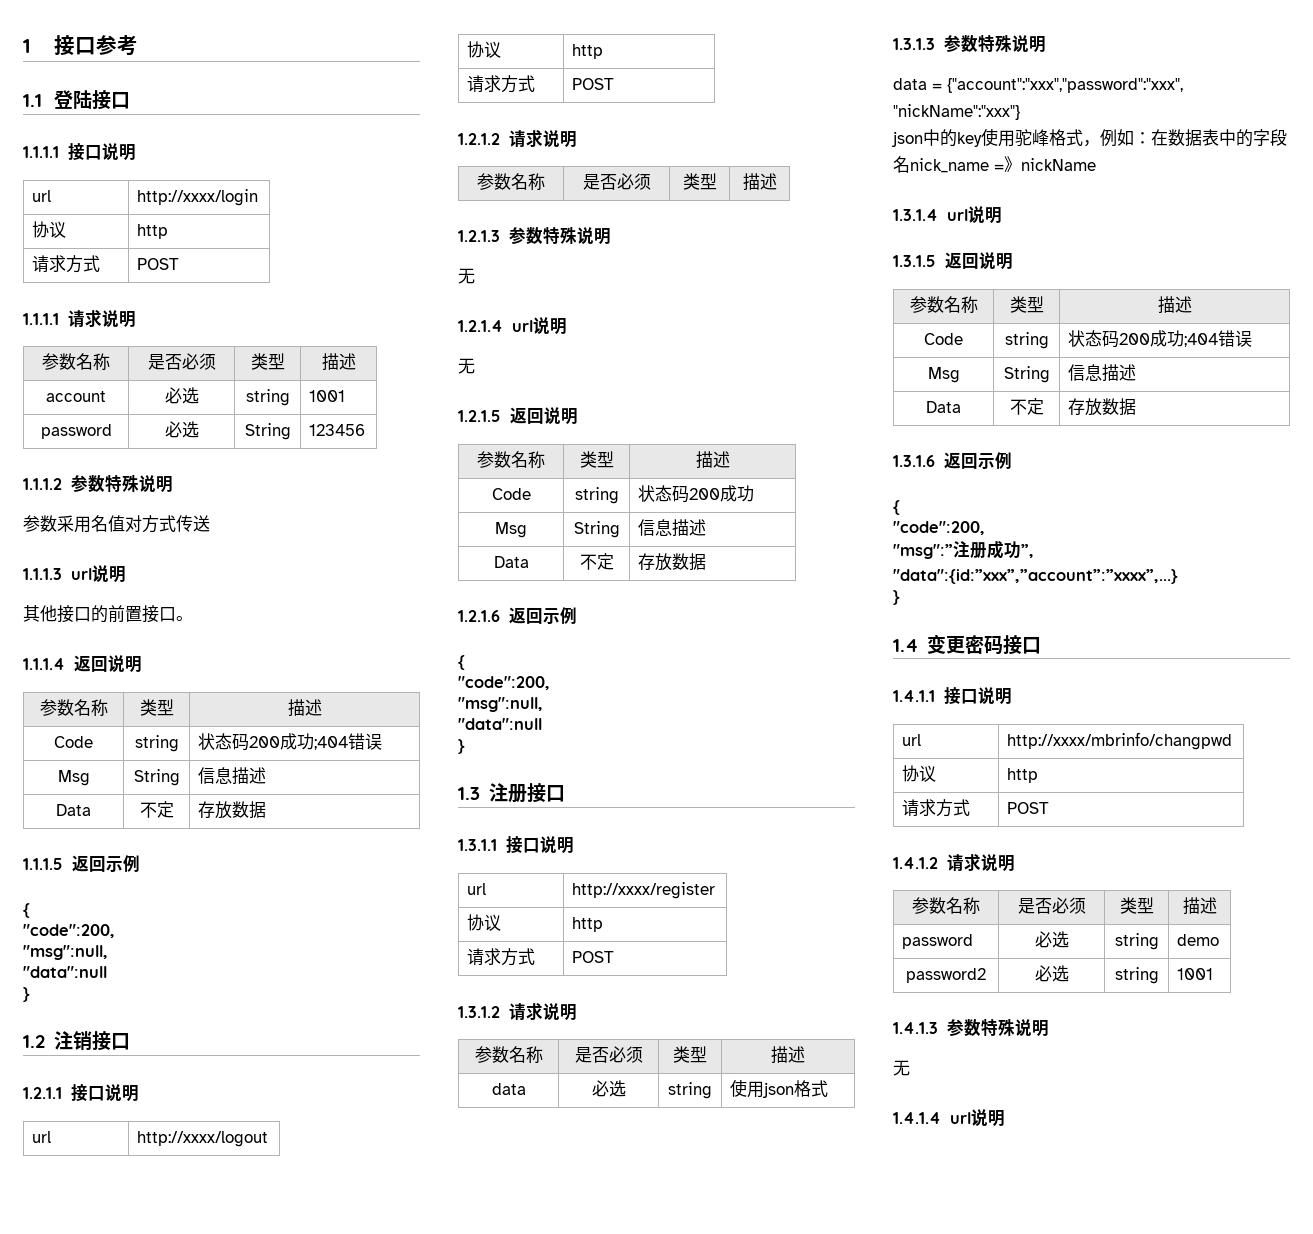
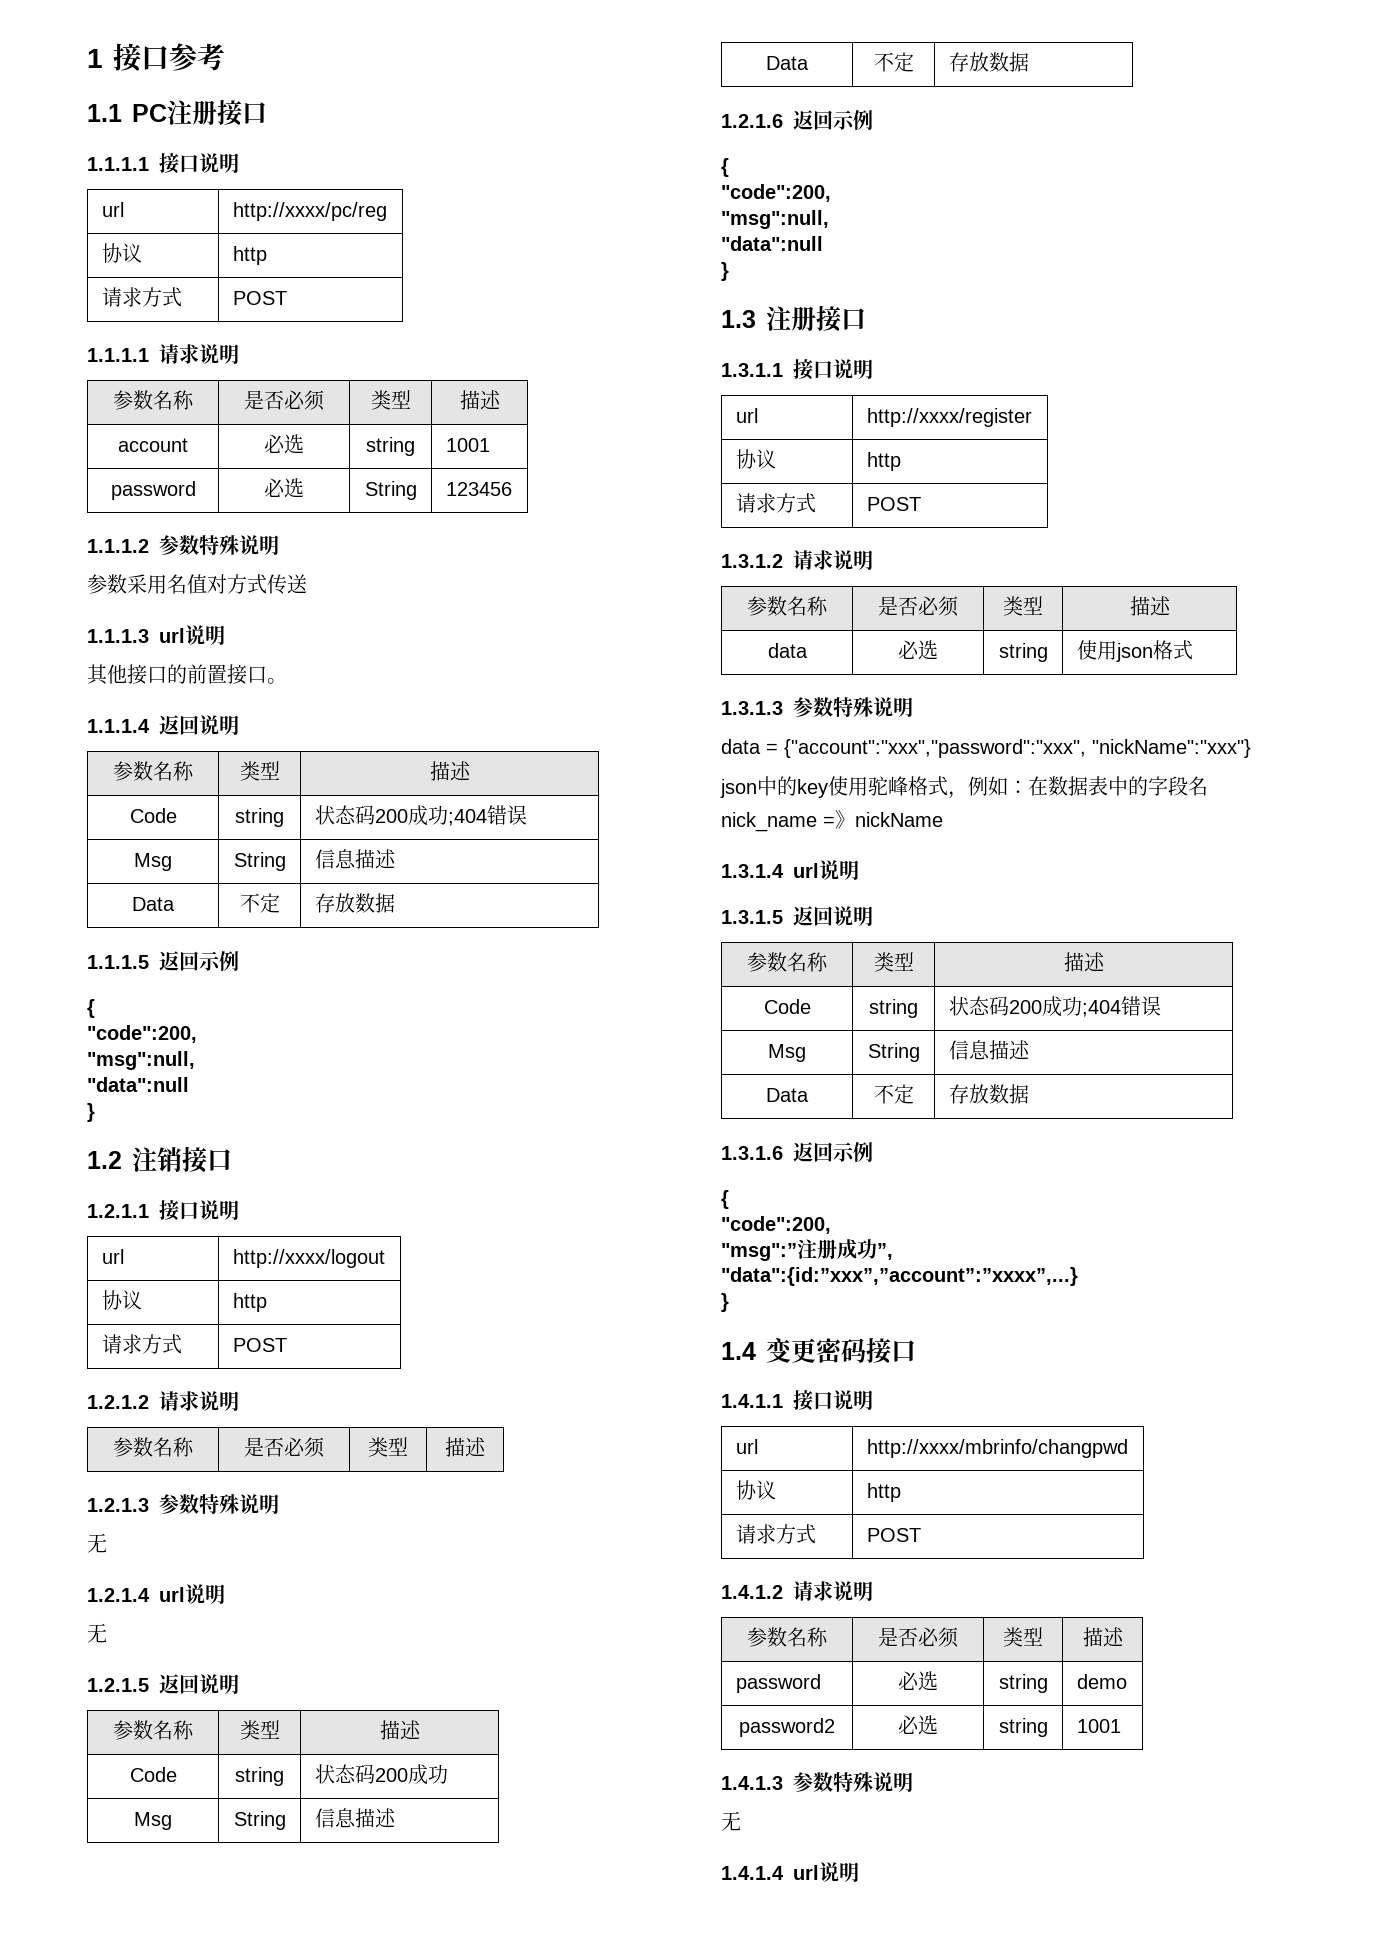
- 1.1登陆接口
+ 1.1 PC注册接口
- url | http://xxxx/login
+ url | http://xxxx/pc/reg

